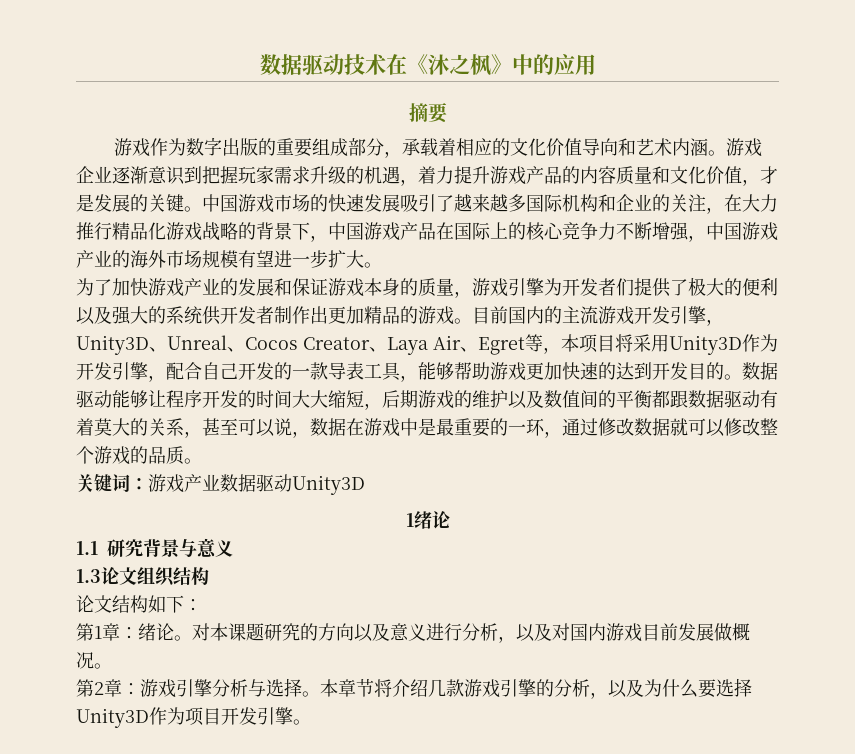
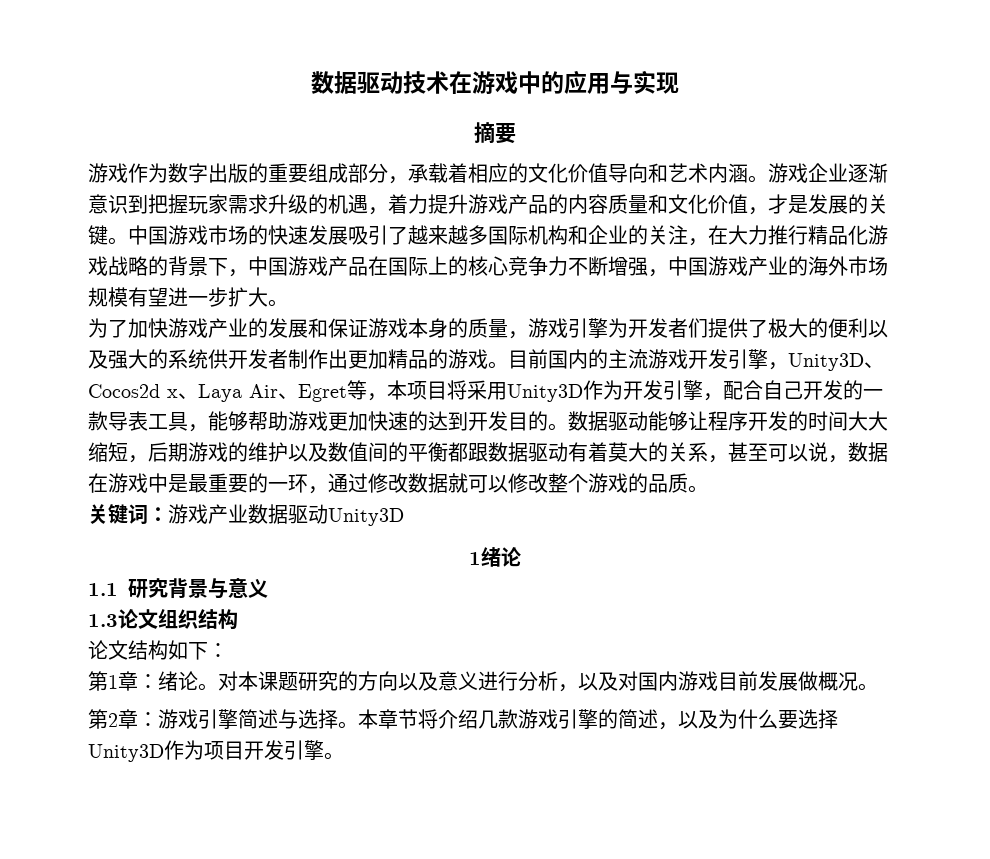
- 数据驱动技术在《沐之枫》中的应用
+ 数据驱动技术在游戏中的应用与实现
- 目前国内的主流游戏开发引擎，Unity3D、Unreal、Cocos Creator、Laya Air、Egret等，本项目将采用Unity3D作为开发引擎，配合自己开发的一款导表工具，能够帮助游戏更加快速的达到开发目的。
+ 目前国内的主流游戏开发引擎，Unity3D、Cocos2d x、Laya Air、Egret等，本项目将采用Unity3D作为开发引擎，配合自己开发的一款导表工具，能够帮助游戏更加快速的达到开发目的。
- 第2章：游戏引擎分析与选择。
+ 第2章：游戏引擎简述与选择。
- 本章节将介绍几款游戏引擎的分析，以及为什么要选择Unity3D作为项目开发引擎。
+ 本章节将介绍几款游戏引擎的简述，以及为什么要选择Unity3D作为项目开发引擎。

